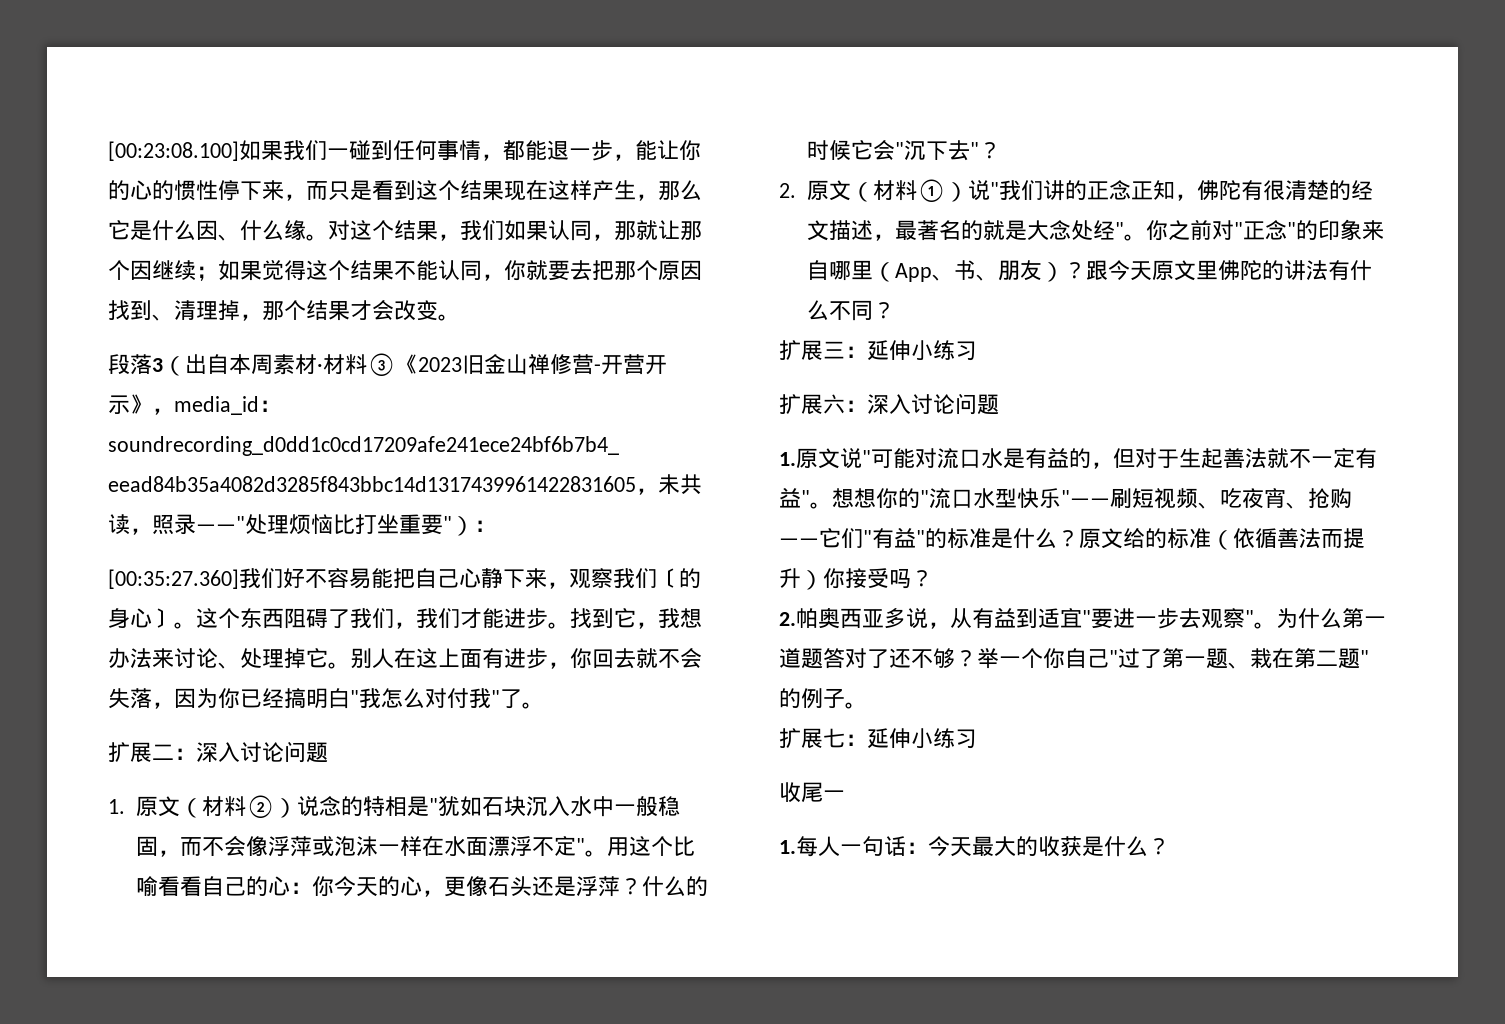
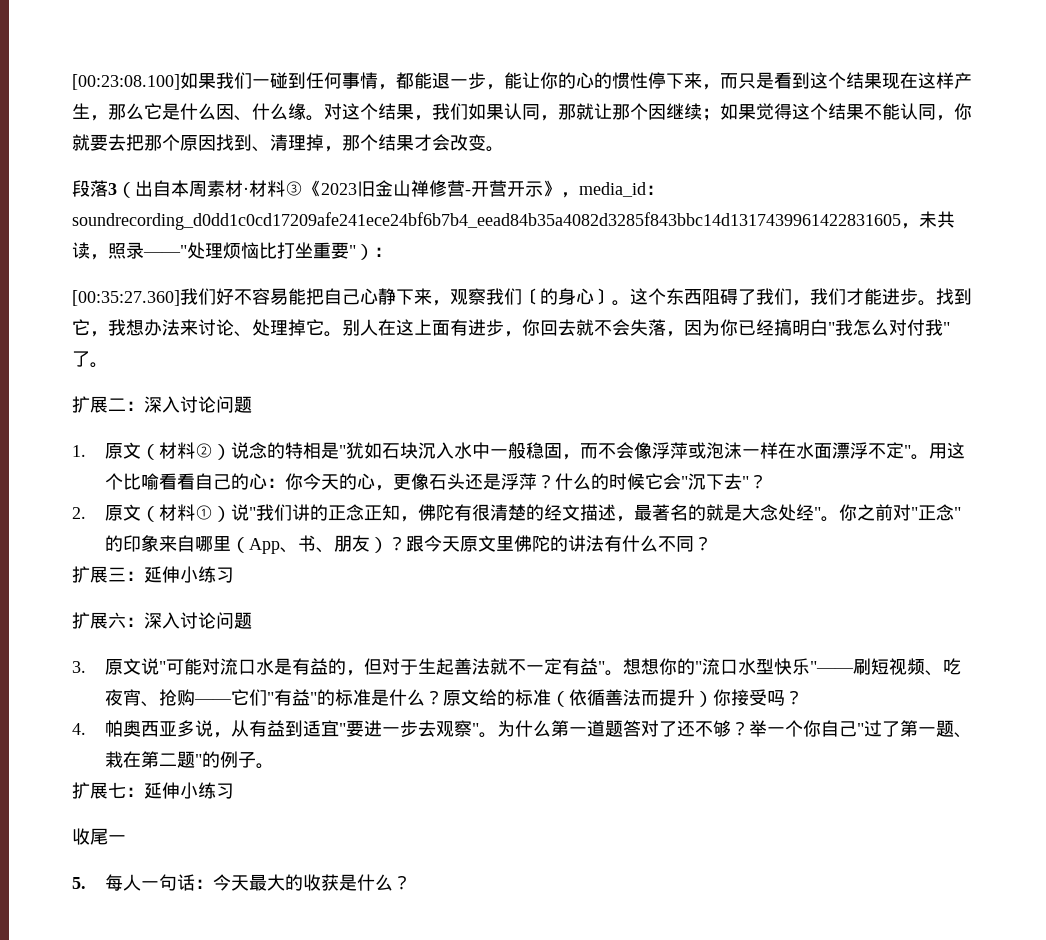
- 1.原文说"可能对流口水是有益的，但对于生起善法就不一定有益"。
+ 3.原文说"可能对流口水是有益的，但对于生起善法就不一定有益"。
- 2.帕奥西亚多说，从有益到适宜"要进一步去观察"。
+ 4.帕奥西亚多说，从有益到适宜"要进一步去观察"。
- 1.每人一句话：今天最大的收获是什么？
+ 5.每人一句话：今天最大的收获是什么？

